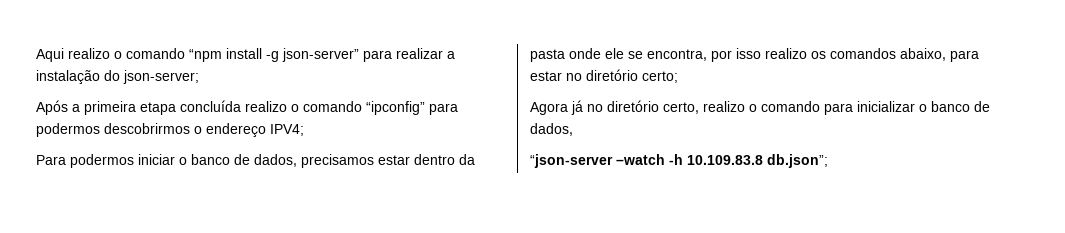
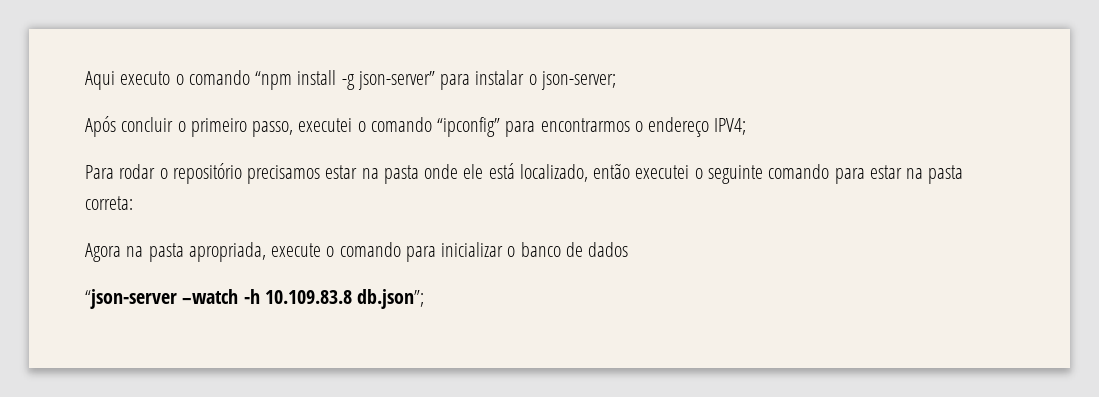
- Aqui realizo o comando “npm install -g json-server” para realizar a instalação do json-server;
- Após a primeira etapa concluída realizo o comando “ipconfig” para podermos descobrirmos o endereço IPV4;
+ Aqui executo o comando “npm install -g json-server” para instalar o json-server;
+ Após concluir o primeiro passo, executei o comando “ipconfig” para encontrarmos o endereço IPV4;
- Para podermos iniciar o banco de dados, precisamos estar dentro da pasta onde ele se encontra, por isso realizo os comandos abaixo, para estar no diretório certo;
- Agora já no diretório certo, realizo o comando para inicializar o banco de dados,
+ Para rodar o repositório precisamos estar na pasta onde ele está localizado, então executei o seguinte comando para estar na pasta correta:
+ Agora na pasta apropriada, execute o comando para inicializar o banco de dados

